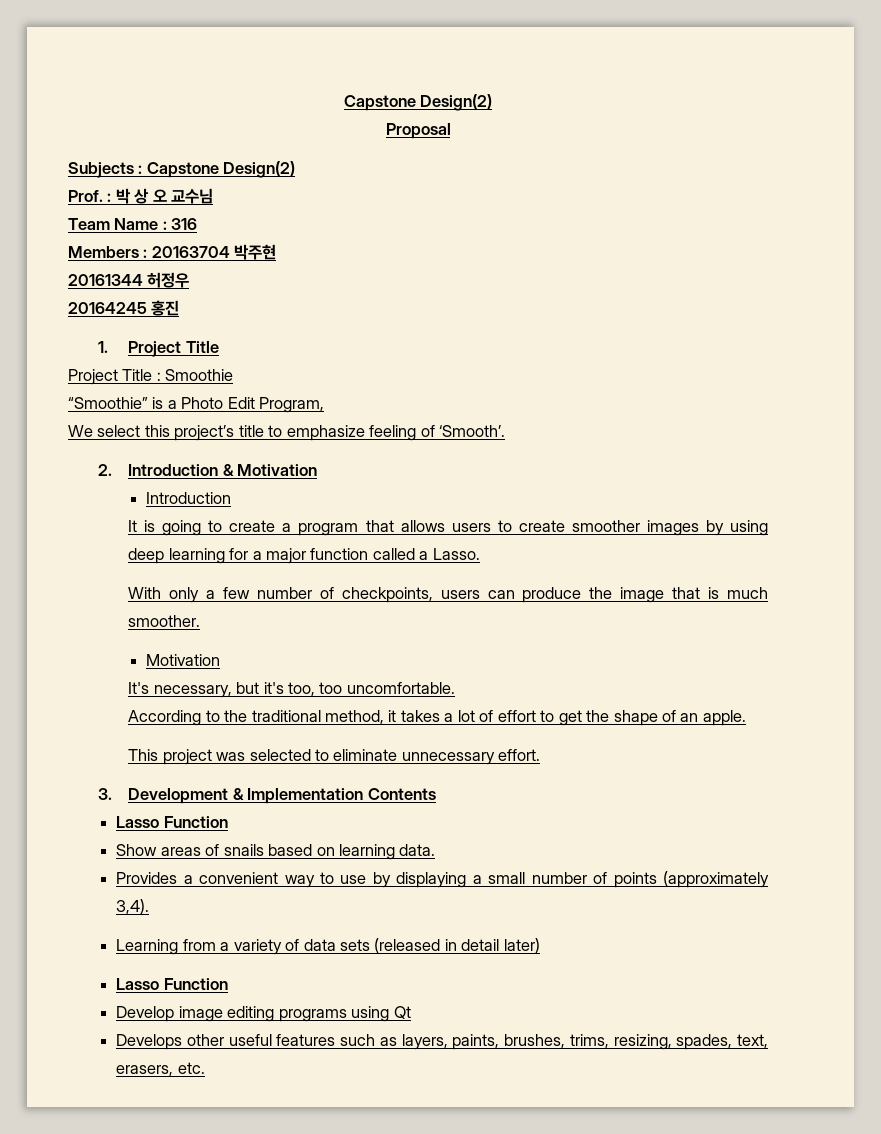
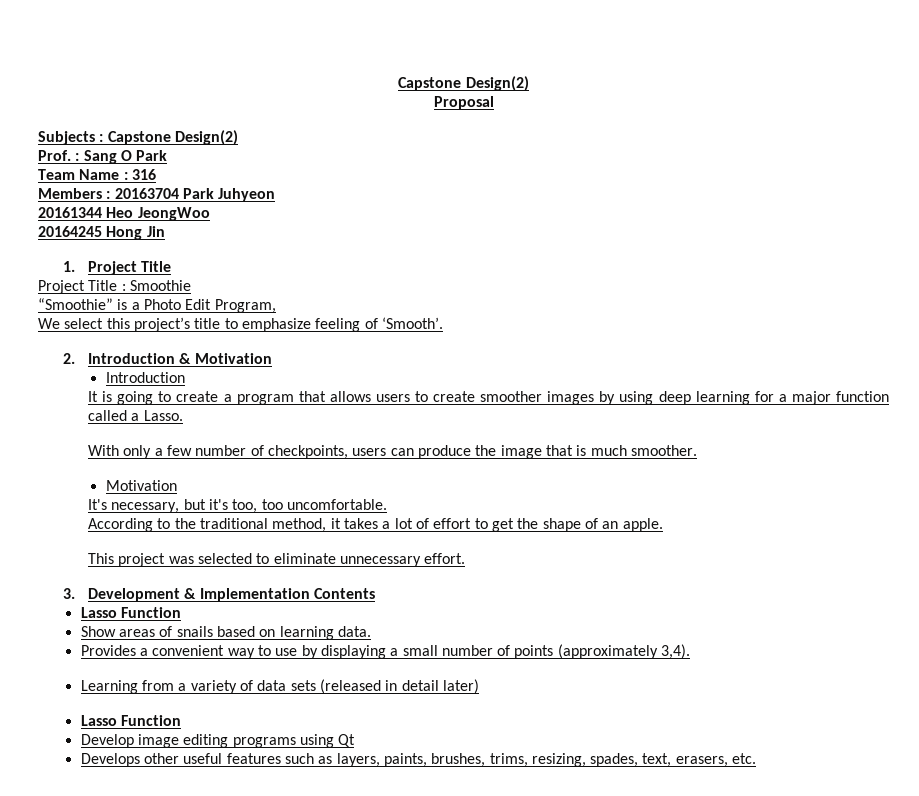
- Prof. : 박 상 오 교수님
+ Prof. : Sang O Park
- Members : 20163704 박주현
+ Members : 20163704 Park Juhyeon
- 20161344 허정우
+ 20161344 Heo JeongWoo
- 20164245 홍진
+ 20164245 Hong Jin

